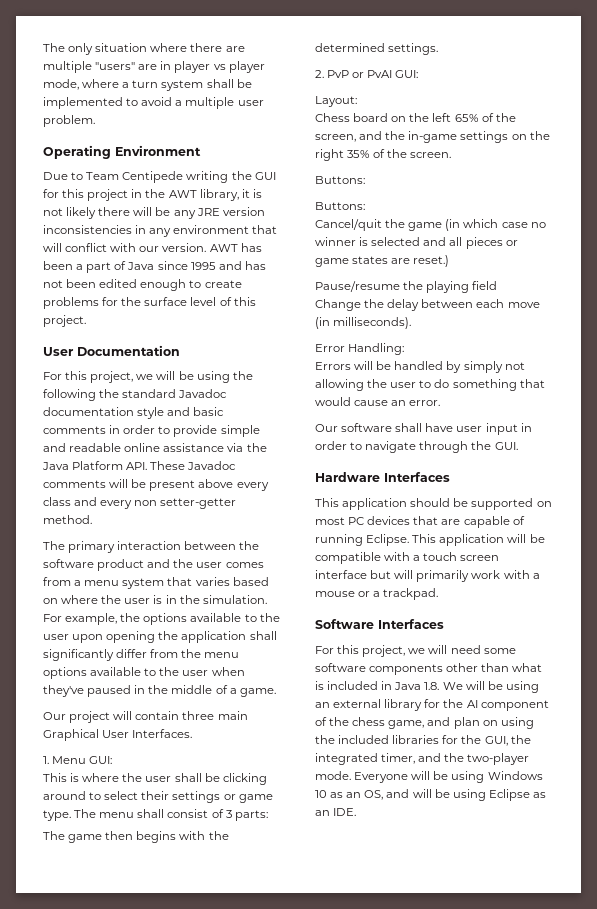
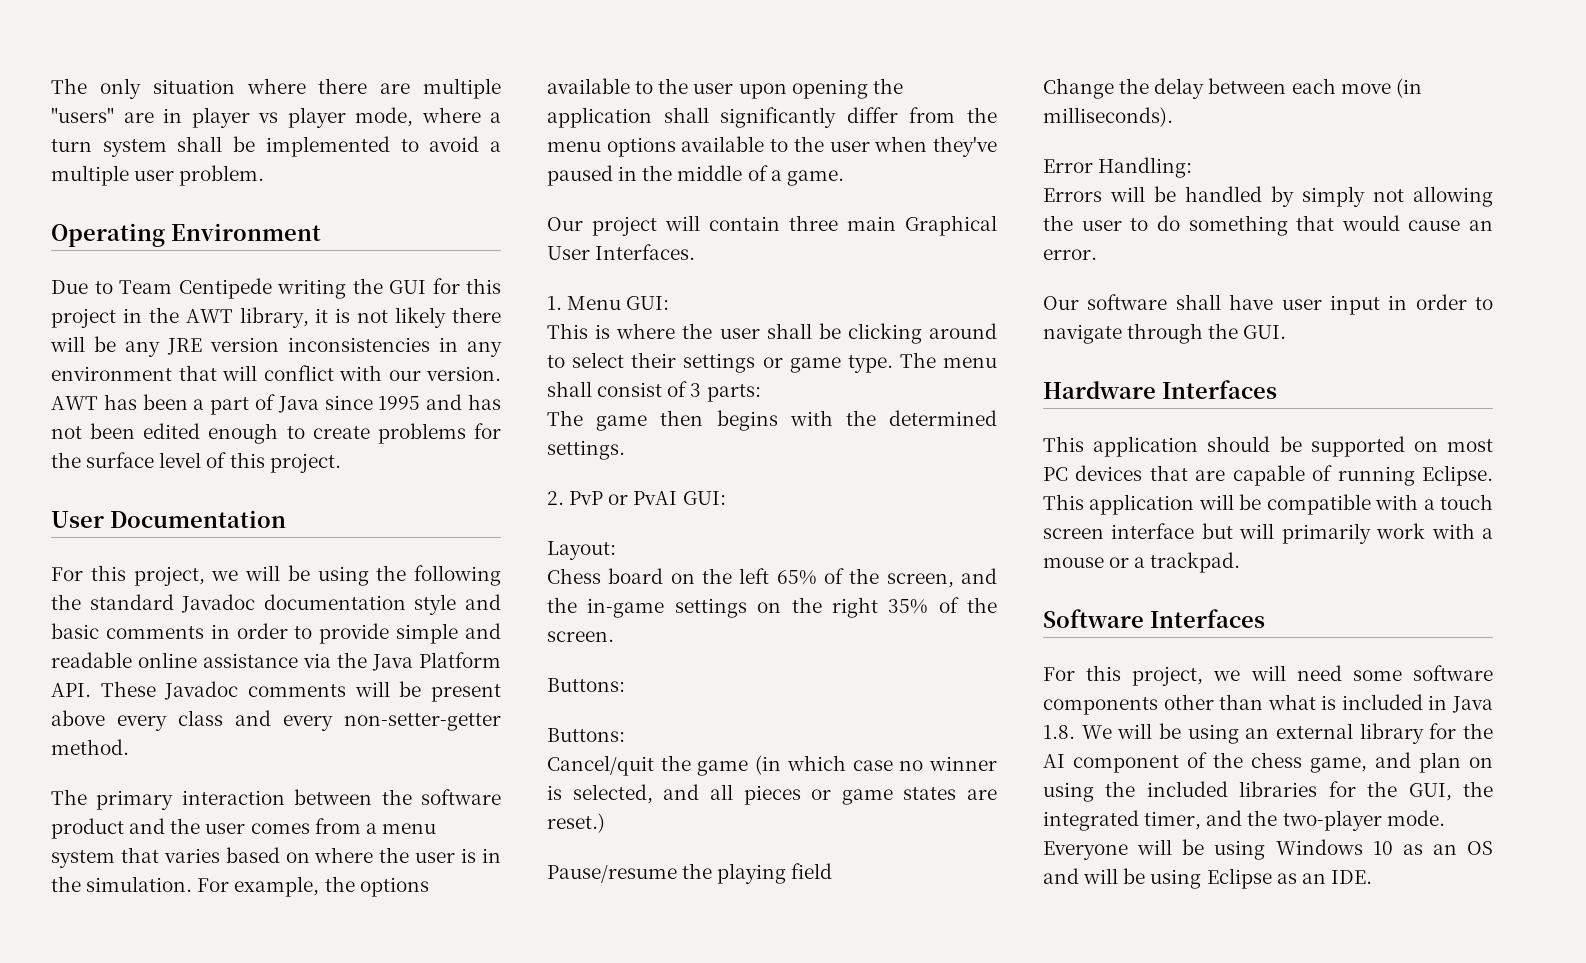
- For this project, we will be using the following the standard Javadoc documentation style and basic comments in order to provide simple and readable online assistance via the Java Platform API. These Javadoc comments will be present above every class and every non setter-getter method.
+ For this project, we will be using the following the standard Javadoc documentation style and basic comments in order to provide simple and readable online assistance via the Java Platform API. These Javadoc comments will be present above every class and every non-setter-getter method.
- Cancel/quit the game (in which case no winner is selected and all pieces or game states are reset.)
+ Cancel/quit the game (in which case no winner is selected, and all pieces or game states are reset.)
- Everyone will be using Windows 10 as an OS, and will be using Eclipse as an IDE.
+ Everyone will be using Windows 10 as an OS and will be using Eclipse as an IDE.

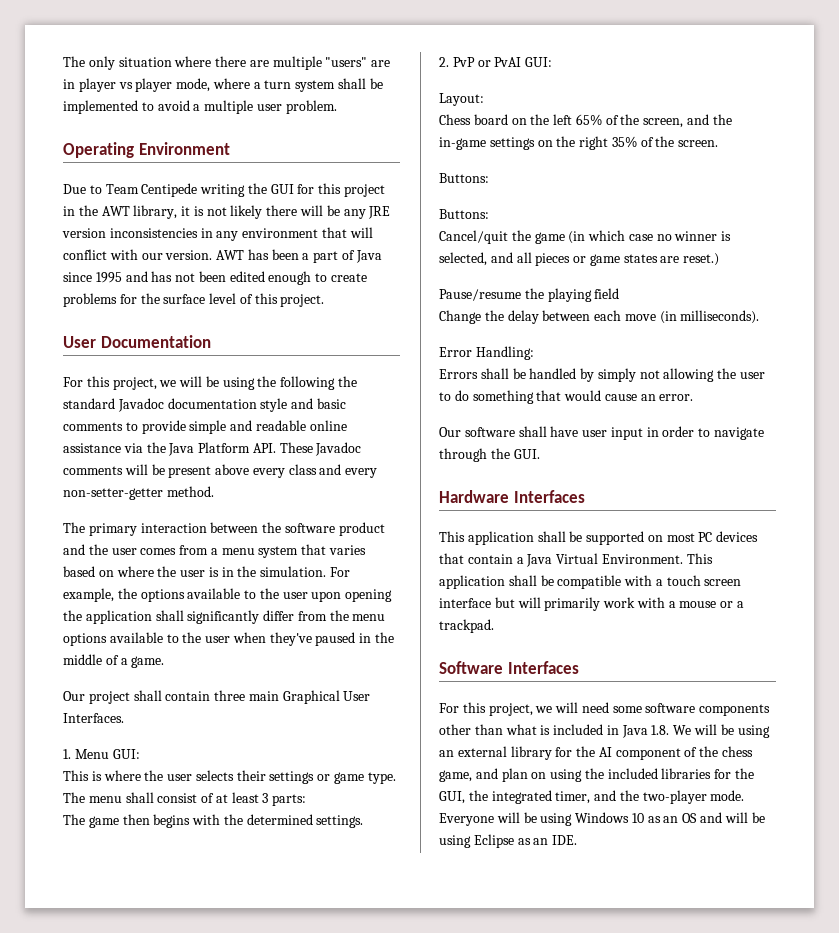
- For this project, we will be using the following the standard Javadoc documentation style and basic comments in order to provide simple and readable online assistance via the Java Platform API. These Javadoc comments will be present above every class and every non-setter-getter method.
+ For this project, we will be using the following the standard Javadoc documentation style and basic comments to provide simple and readable online assistance via the Java Platform API. These Javadoc comments will be present above every class and every non-setter-getter method.
- Our project will contain three main Graphical User Interfaces.
+ Our project shall contain three main Graphical User Interfaces.
- This is where the user shall be clicking around to select their settings or game type.
+ This is where the user selects their settings or game type.
- The menu shall consist of 3 parts:
+ The menu shall consist of at least 3 parts:
- Errors will be handled by simply not allowing the user to do something that would cause an error.
+ Errors shall be handled by simply not allowing the user to do something that would cause an error.
- This application should be supported on most PC devices that are capable of running Eclipse. This application will be compatible with a touch screen interface but will primarily work with a mouse or a trackpad.
+ This application shall be supported on most PC devices that contain a Java Virtual Environment. This application shall be compatible with a touch screen interface but will primarily work with a mouse or a trackpad.

